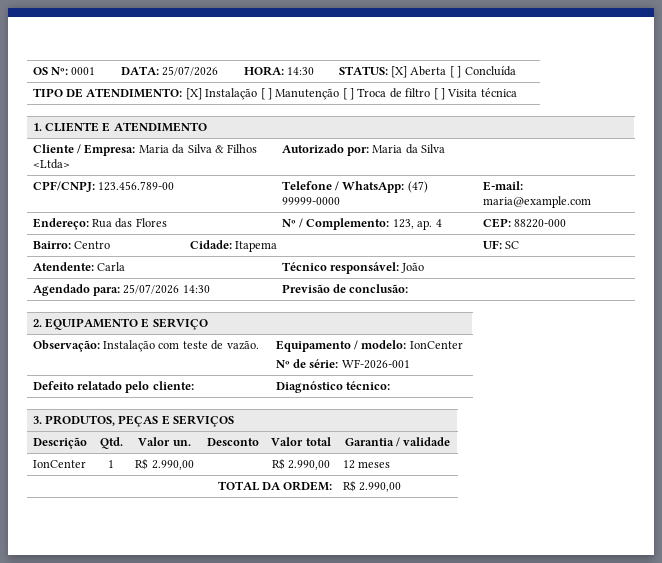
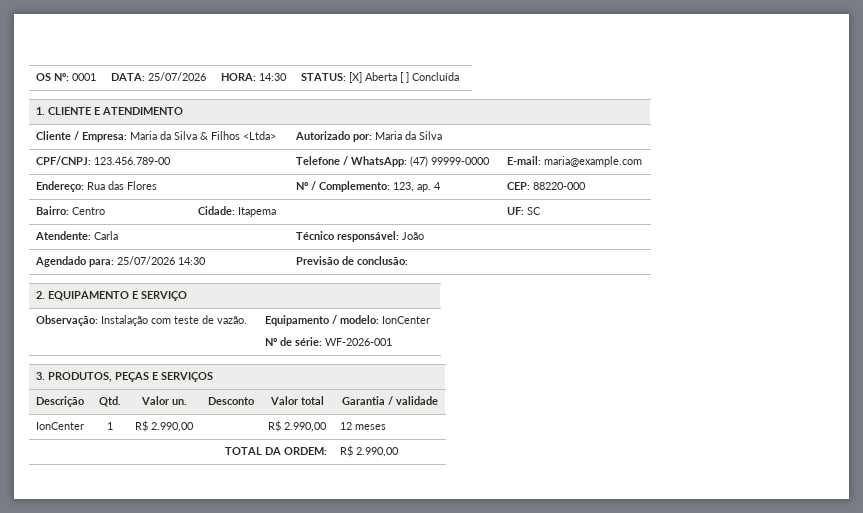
- TIPO DE ATENDIMENTO: [X] Instalação [ ] Manutenção [ ] Troca de filtro [ ] Visita técnica
- Defeito relatado pelo cliente: | Diagnóstico técnico:

